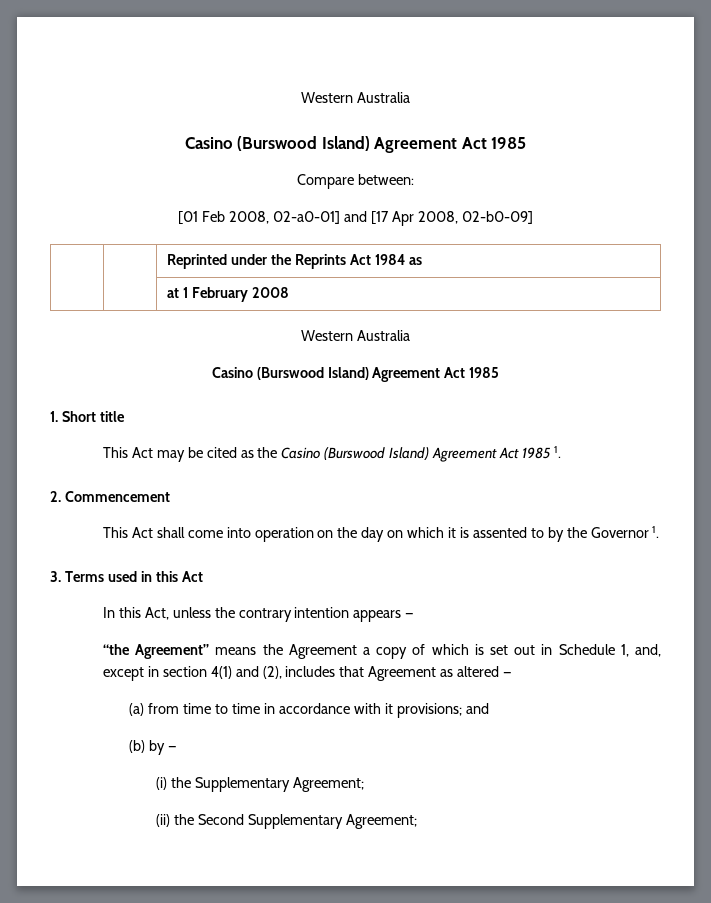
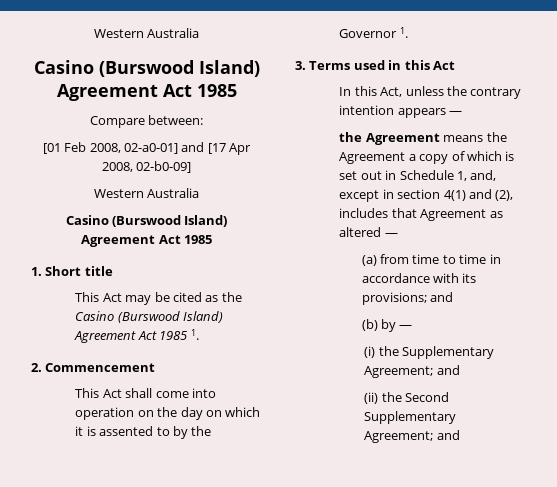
- | | Reprinted under the Reprints Act 1984 as
- | | at 1 February 2008
- “the Agreement” means the Agreement a copy of which is set out in Schedule 1, and, except in section 4(1) and (2), includes that Agreement as altered —
+ the Agreement means the Agreement a copy of which is set out in Schedule 1, and, except in section 4(1) and (2), includes that Agreement as altered —
- (a) from time to time in accordance with it provisions; and
+ (a) from time to time in accordance with its provisions; and
- (i) the Supplementary Agreement;
+ (i) the Supplementary Agreement; and
- (ii) the Second Supplementary Agreement;
+ (ii) the Second Supplementary Agreement; and

